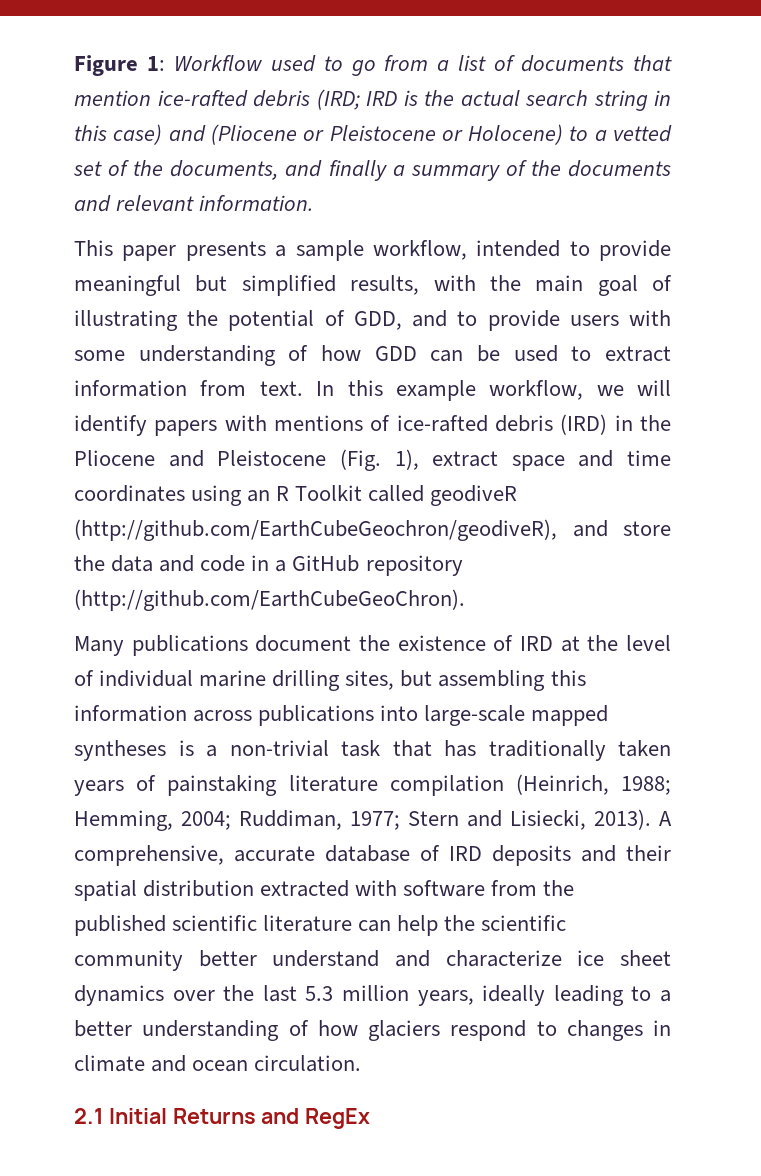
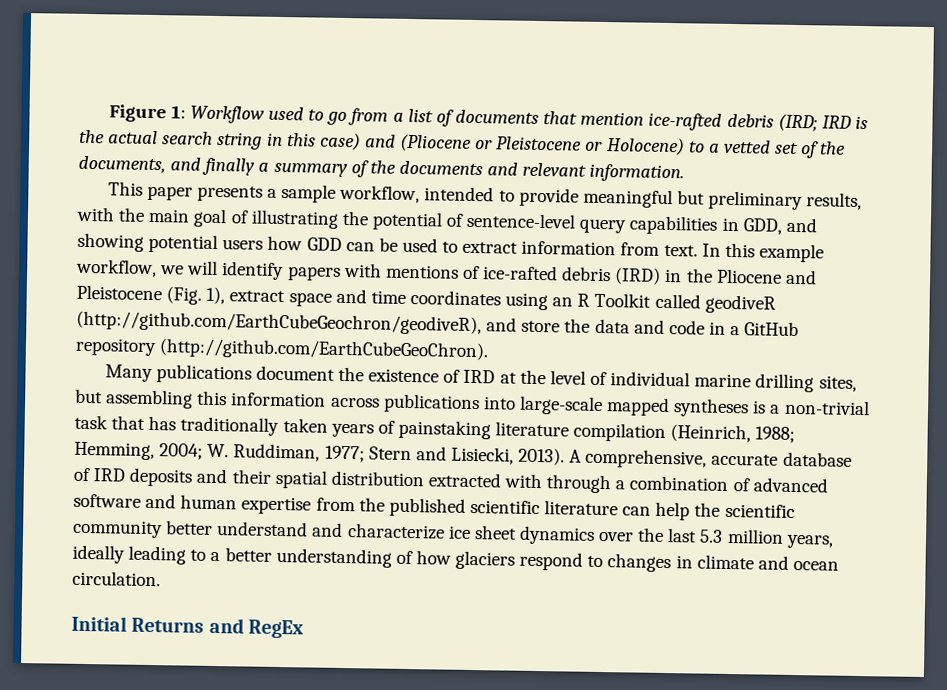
- This paper presents a sample workflow, intended to provide meaningful but simplified results, with the main goal of illustrating the potential of GDD, and to provide users with some understanding of how GDD can be used to extract information from text.
+ This paper presents a sample workflow, intended to provide meaningful but preliminary results, with the main goal of illustrating the potential of sentence-level query capabilities in GDD, and showing potential users how GDD can be used to extract information from text.
- Many publications document the existence of IRD at the level of individual marine drilling sites, but assembling this information across publications into large-scale mapped syntheses is a non-trivial task that has traditionally taken years of painstaking literature compilation (Heinrich, 1988; Hemming, 2004; Ruddiman, 1977; Stern and Lisiecki, 2013).
+ Many publications document the existence of IRD at the level of individual marine drilling sites, but assembling this information across publications into large-scale mapped syntheses is a non-trivial task that has traditionally taken years of painstaking literature compilation (Heinrich, 1988; Hemming, 2004; W. Ruddiman, 1977; Stern and Lisiecki, 2013).
- A comprehensive, accurate database of IRD deposits and their spatial distribution extracted with software from the published scientific literature can help the scientific community better understand and characterize ice sheet dynamics over the last 5.3 million years, ideally leading to a better understanding of how glaciers respond to changes in climate and ocean circulation.
+ A comprehensive, accurate database of IRD deposits and their spatial distribution extracted with through a combination of advanced software and human expertise from the published scientific literature can help the scientific community better understand and characterize ice sheet dynamics over the last 5.3 million years, ideally leading to a better understanding of how glaciers respond to changes in climate and ocean circulation.
- 2.1 Initial Returns and RegEx
+ Initial Returns and RegEx

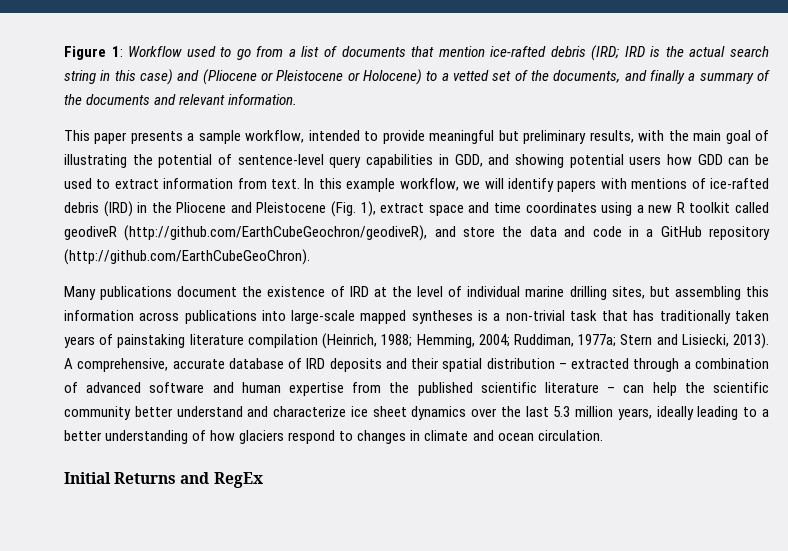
- In this example workflow, we will identify papers with mentions of ice-rafted debris (IRD) in the Pliocene and Pleistocene (Fig. 1), extract space and time coordinates using an R Toolkit called geodiveR (http://github.com/EarthCubeGeochron/geodiveR), and store the data and code in a GitHub repository (http://github.com/EarthCubeGeoChron).
+ In this example workflow, we will identify papers with mentions of ice-rafted debris (IRD) in the Pliocene and Pleistocene (Fig. 1), extract space and time coordinates using a new R toolkit called geodiveR (http://github.com/EarthCubeGeochron/geodiveR), and store the data and code in a GitHub repository (http://github.com/EarthCubeGeoChron).
- Many publications document the existence of IRD at the level of individual marine drilling sites, but assembling this information across publications into large-scale mapped syntheses is a non-trivial task that has traditionally taken years of painstaking literature compilation (Heinrich, 1988; Hemming, 2004; W. Ruddiman, 1977; Stern and Lisiecki, 2013).
+ Many publications document the existence of IRD at the level of individual marine drilling sites, but assembling this information across publications into large-scale mapped syntheses is a non-trivial task that has traditionally taken years of painstaking literature compilation (Heinrich, 1988; Hemming, 2004; Ruddiman, 1977a; Stern and Lisiecki, 2013).
- A comprehensive, accurate database of IRD deposits and their spatial distribution extracted with through a combination of advanced software and human expertise from the published scientific literature can help the scientific community better understand and characterize ice sheet dynamics over the last 5.3 million years, ideally leading to a better understanding of how glaciers respond to changes in climate and ocean circulation.
+ A comprehensive, accurate database of IRD deposits and their spatial distribution – extracted through a combination of advanced software and human expertise from the published scientific literature – can help the scientific community better understand and characterize ice sheet dynamics over the last 5.3 million years, ideally leading to a better understanding of how glaciers respond to changes in climate and ocean circulation.

